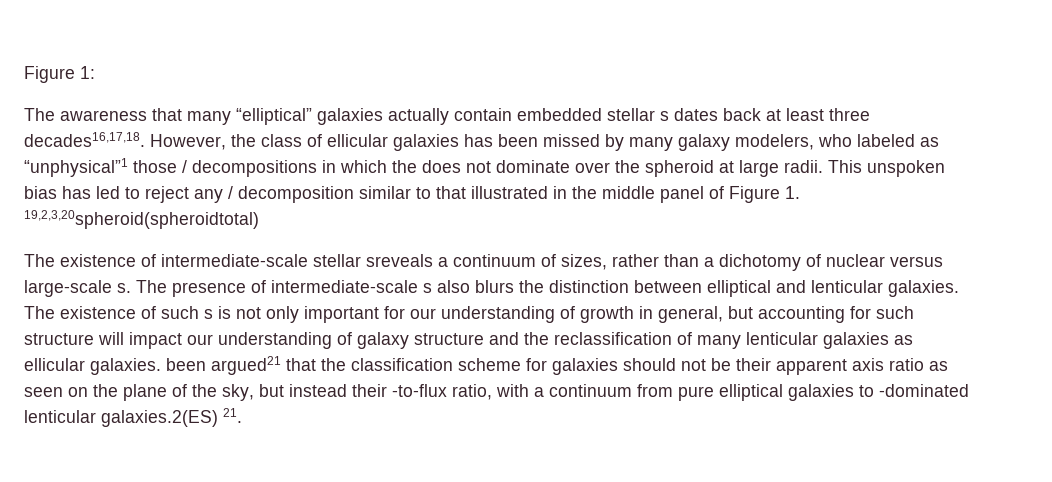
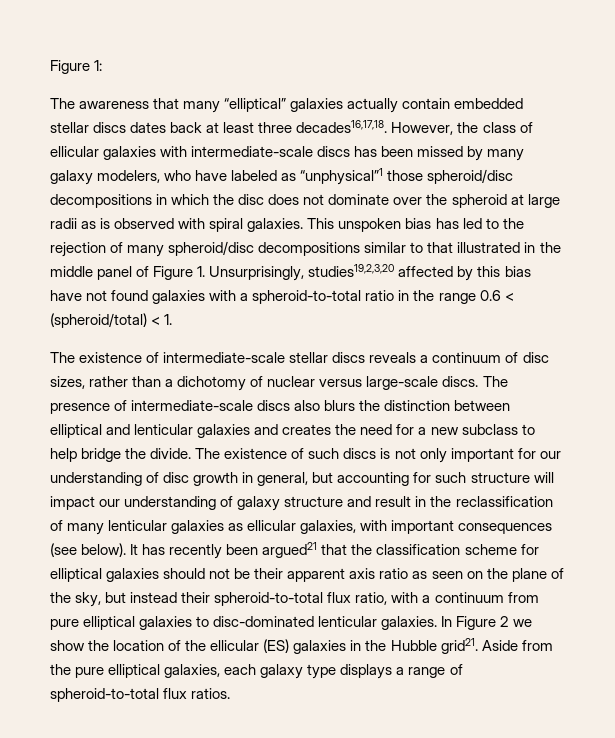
- The awareness that many “elliptical” galaxies actually contain embedded stellar s dates back at least three decades16,17,18.
+ The awareness that many “elliptical” galaxies actually contain embedded stellar discs dates back at least three decades16,17,18.
- However, the class of ellicular galaxies has been missed by many galaxy modelers, who labeled as “unphysical”1 those / decompositions in which the does not dominate over the spheroid at large radii.
+ However, the class of ellicular galaxies with intermediate-scale discs has been missed by many galaxy modelers, who have labeled as “unphysical”1 those spheroid/disc decompositions in which the disc does not dominate over the spheroid at large radii as is observed with spiral galaxies.
- This unspoken bias has led to reject any / decomposition similar to that illustrated in the middle panel of Figure 1. 19,2,3,20spheroid(spheroidtotal)
+ This unspoken bias has led to the rejection of many spheroid/disc decompositions similar to that illustrated in the middle panel of Figure 1. Unsurprisingly, studies19,2,3,20 affected by this bias have not found galaxies with a spheroid-to-total ratio in the range 0.6 < (spheroid/total) < 1.
- The existence of intermediate-scale stellar sreveals a continuum of sizes, rather than a dichotomy of nuclear versus large-scale s.
+ The existence of intermediate-scale stellar discs reveals a continuum of disc sizes, rather than a dichotomy of nuclear versus large-scale discs.
- The presence of intermediate-scale s also blurs the distinction between elliptical and lenticular galaxies.
+ The presence of intermediate-scale discs also blurs the distinction between elliptical and lenticular galaxies and creates the need for a new subclass to help bridge the divide.
- The existence of such s is not only important for our understanding of growth in general, but accounting for such structure will impact our understanding of galaxy structure and the reclassification of many lenticular galaxies as ellicular galaxies. been argued21 that the classification scheme for galaxies should not be their apparent axis ratio as seen on the plane of the sky, but instead their -to-flux ratio, with a continuum from pure elliptical galaxies to -dominated lenticular galaxies.2(ES) 21.
+ The existence of such discs is not only important for our understanding of disc growth in general, but accounting for such structure will impact our understanding of galaxy structure and result in the reclassification of many lenticular galaxies as ellicular galaxies, with important consequences (see below). It has recently been argued21 that the classification scheme for elliptical galaxies should not be their apparent axis ratio as seen on the plane of the sky, but instead their spheroid-to-total flux ratio, with a continuum from pure elliptical galaxies to disc-dominated lenticular galaxies. In Figure 2 we show the location of the ellicular (ES) galaxies in the Hubble grid21. Aside from the pure elliptical galaxies, each galaxy type displays a range of spheroid-to-total flux ratios.

